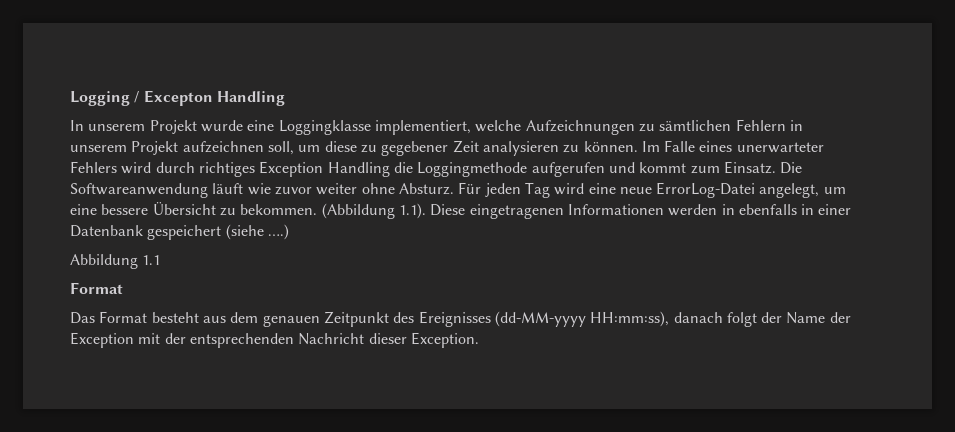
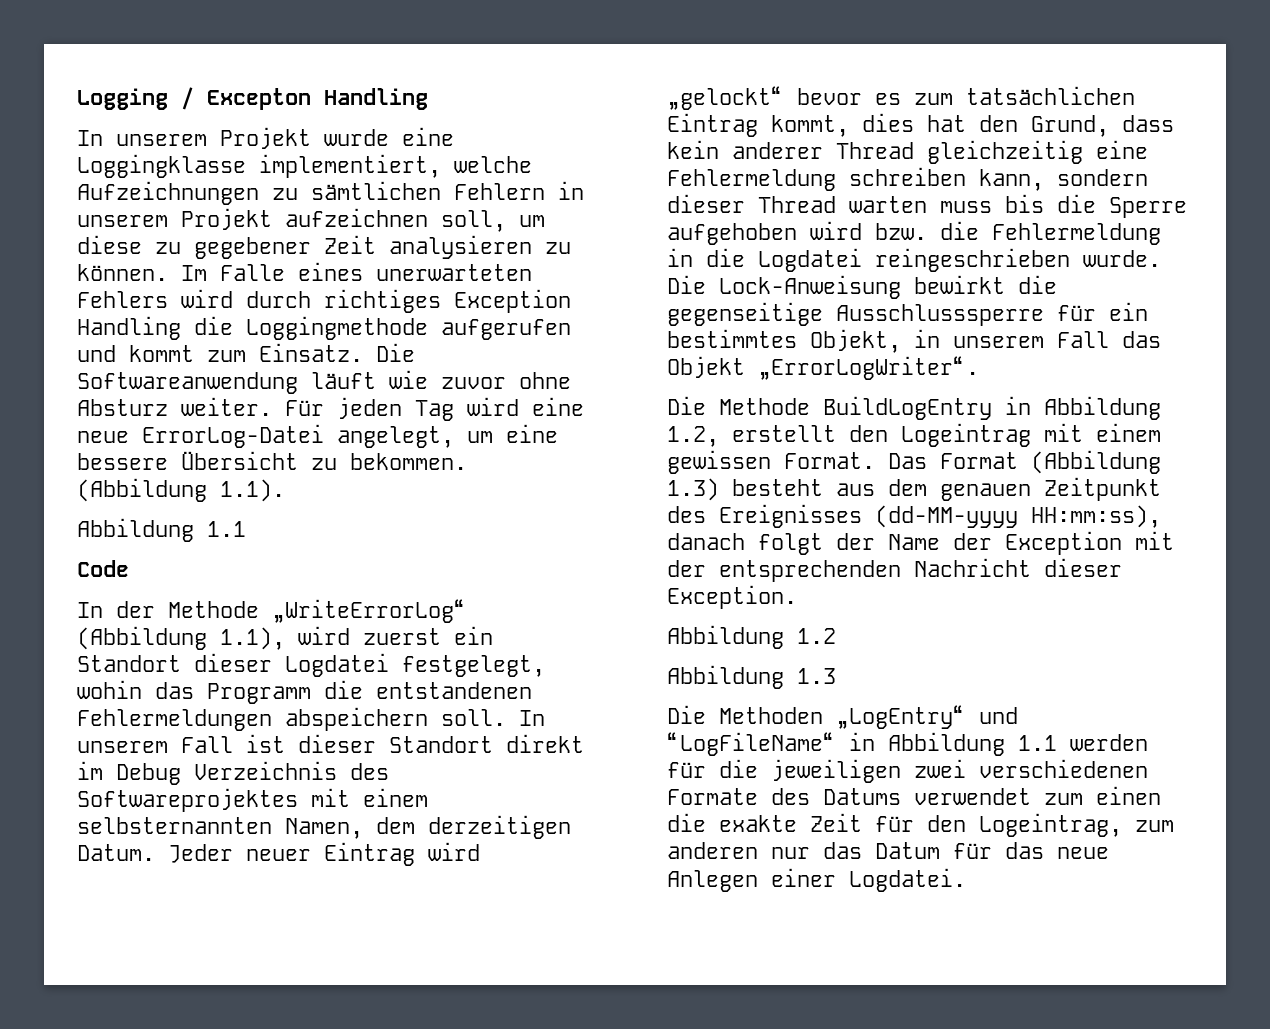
- Im Falle eines unerwarteter Fehlers wird durch richtiges Exception Handling die Loggingmethode aufgerufen und kommt zum Einsatz.
+ Im Falle eines unerwarteten Fehlers wird durch richtiges Exception Handling die Loggingmethode aufgerufen und kommt zum Einsatz.
- Die Softwareanwendung läuft wie zuvor weiter ohne Absturz.
+ Die Softwareanwendung läuft wie zuvor ohne Absturz weiter.
- (Abbildung 1.1). Diese eingetragenen Informationen werden in ebenfalls in einer Datenbank gespeichert (siehe ….)
+ (Abbildung 1.1).
  Abbildung 1.1
- Format
- Das Format besteht aus dem genauen Zeitpunkt des Ereignisses (dd-MM-yyyy HH:mm:ss), danach folgt der Name der Exception mit der entsprechenden Nachricht dieser Exception.
+ Code
+ In der Methode „WriteErrorLog“ (Abbildung 1.1), wird zuerst ein Standort dieser Logdatei festgelegt, wohin das Programm die entstandenen Fehlermeldungen abspeichern soll. In unserem Fall ist dieser Standort direkt im Debug Verzeichnis des Softwareprojektes mit einem selbsternannten Namen, dem derzeitigen Datum. Jeder neuer Eintrag wird „gelockt“ bevor es zum tatsächlichen Eintrag kommt, dies hat den Grund, dass kein anderer Thread gleichzeitig eine Fehlermeldung schreiben kann, sondern dieser Thread warten muss bis die Sperre aufgehoben wird bzw. die Fehlermeldung in die Logdatei reingeschrieben wurde. Die Lock-Anweisung bewirkt die gegenseitige Ausschlusssperre für ein bestimmtes Objekt, in unserem Fall das Objekt „ErrorLogWriter“.
+ Die Methode BuildLogEntry in Abbildung 1.2, erstellt den Logeintrag mit einem gewissen Format. Das Format (Abbildung 1.3) besteht aus dem genauen Zeitpunkt des Ereignisses (dd-MM-yyyy HH:mm:ss), danach folgt der Name der Exception mit der entsprechenden Nachricht dieser Exception.
+ Abbildung 1.2
+ Abbildung 1.3
+ Die Methoden „LogEntry“ und “LogFileName“ in Abbildung 1.1 werden für die jeweiligen zwei verschiedenen Formate des Datums verwendet zum einen die exakte Zeit für den Logeintrag, zum anderen nur das Datum für das neue Anlegen einer Logdatei.

